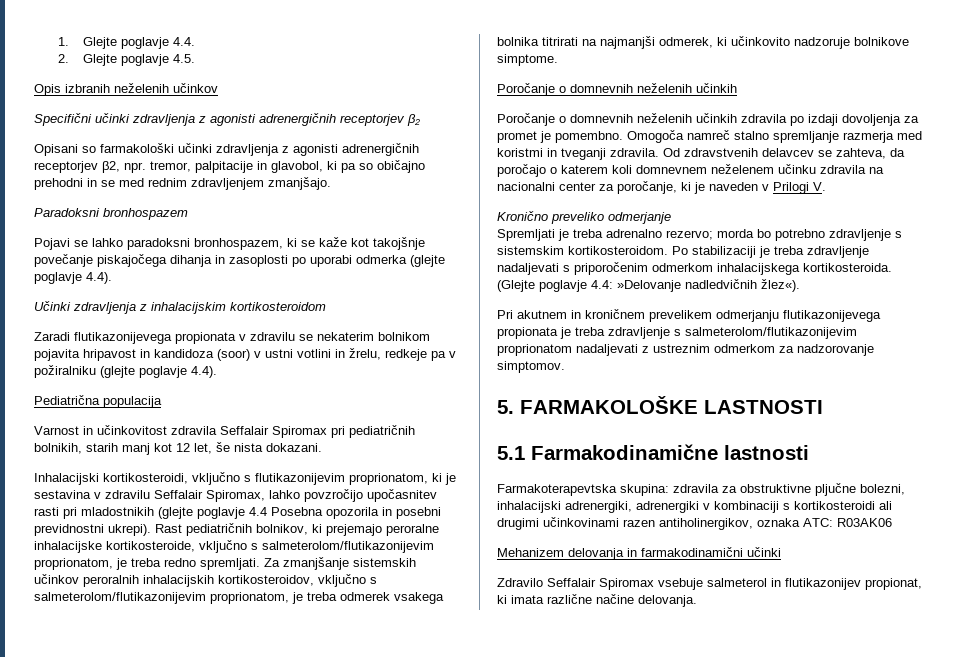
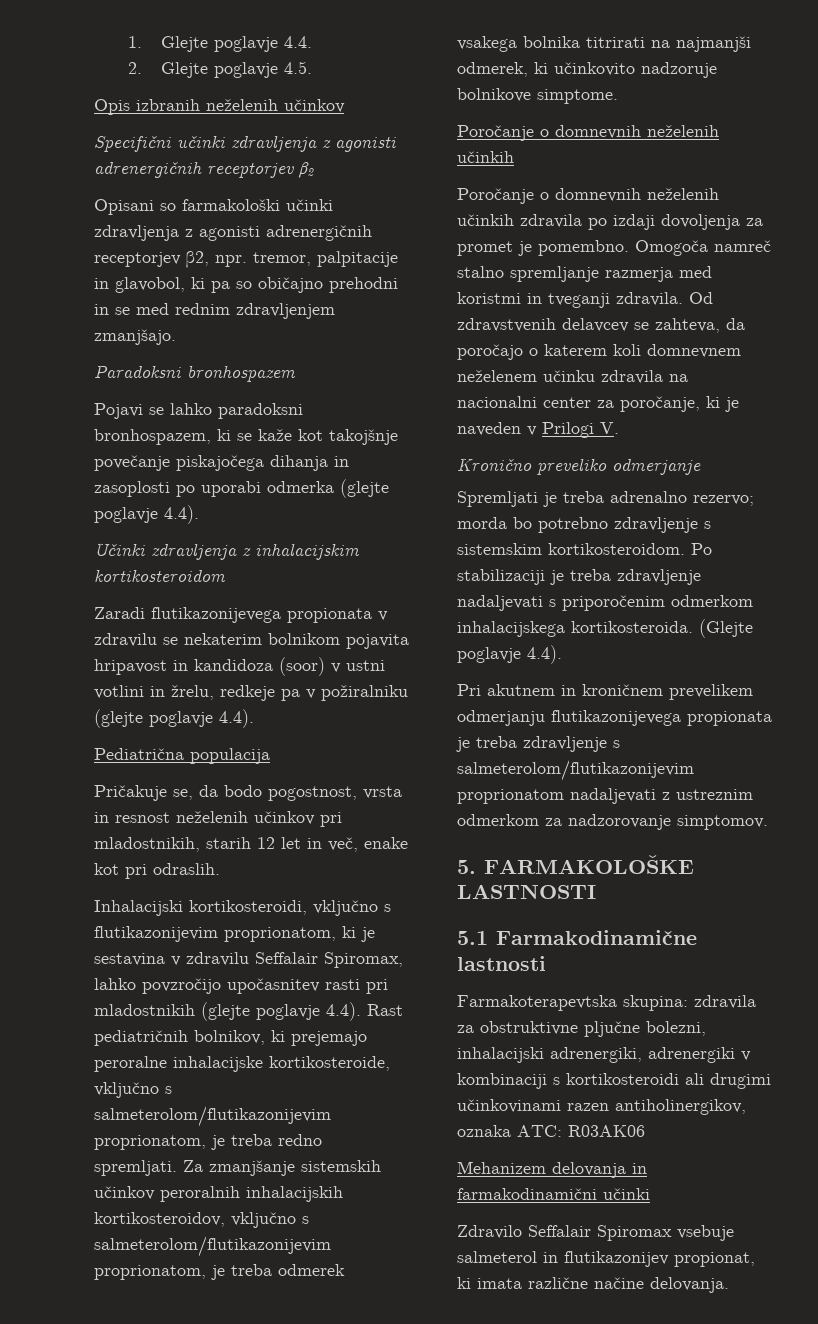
- Varnost in učinkovitost zdravila Seffalair Spiromax pri pediatričnih bolnikih, starih manj kot 12 let, še nista dokazani.
+ Pričakuje se, da bodo pogostnost, vrsta in resnost neželenih učinkov pri mladostnikih, starih 12 let in več, enake kot pri odraslih.
- Inhalacijski kortikosteroidi, vključno s flutikazonijevim proprionatom, ki je sestavina v zdravilu Seffalair Spiromax, lahko povzročijo upočasnitev rasti pri mladostnikih (glejte poglavje 4.4 Posebna opozorila in posebni previdnostni ukrepi). Rast pediatričnih bolnikov, ki prejemajo peroralne inhalacijske kortikosteroide, vključno s salmeterolom/flutikazonijevim proprionatom, je treba redno spremljati.
+ Inhalacijski kortikosteroidi, vključno s flutikazonijevim proprionatom, ki je sestavina v zdravilu Seffalair Spiromax, lahko povzročijo upočasnitev rasti pri mladostnikih (glejte poglavje 4.4). Rast pediatričnih bolnikov, ki prejemajo peroralne inhalacijske kortikosteroide, vključno s salmeterolom/flutikazonijevim proprionatom, je treba redno spremljati.
- (Glejte poglavje 4.4: »Delovanje nadledvičnih žlez«).
+ (Glejte poglavje 4.4).

